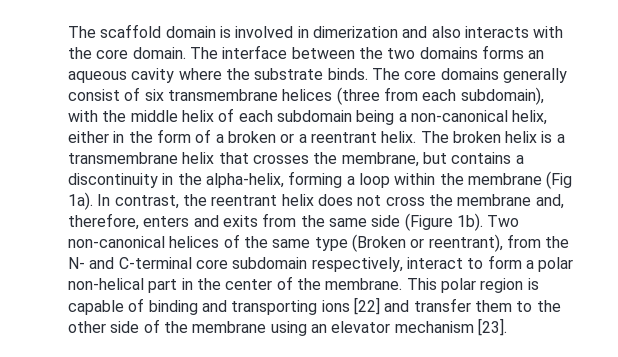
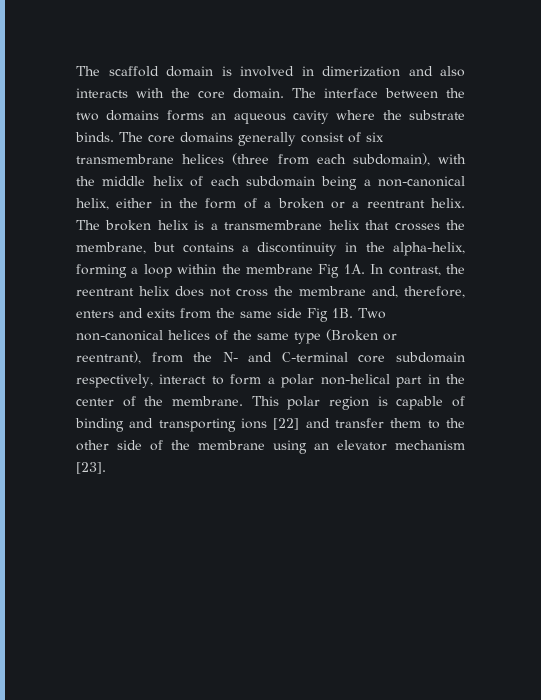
- The broken helix is a transmembrane helix that crosses the membrane, but contains a discontinuity in the alpha-helix, forming a loop within the membrane (Fig 1a).
+ The broken helix is a transmembrane helix that crosses the membrane, but contains a discontinuity in the alpha-helix, forming a loop within the membrane Fig 1A.
- In contrast, the reentrant helix does not cross the membrane and, therefore, enters and exits from the same side (Figure 1b).
+ In contrast, the reentrant helix does not cross the membrane and, therefore, enters and exits from the same side Fig 1B.

